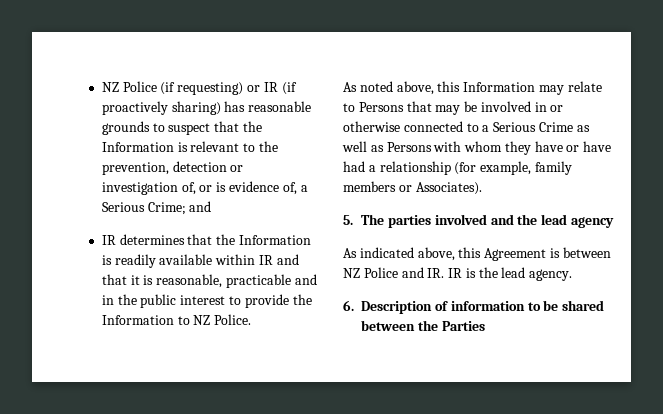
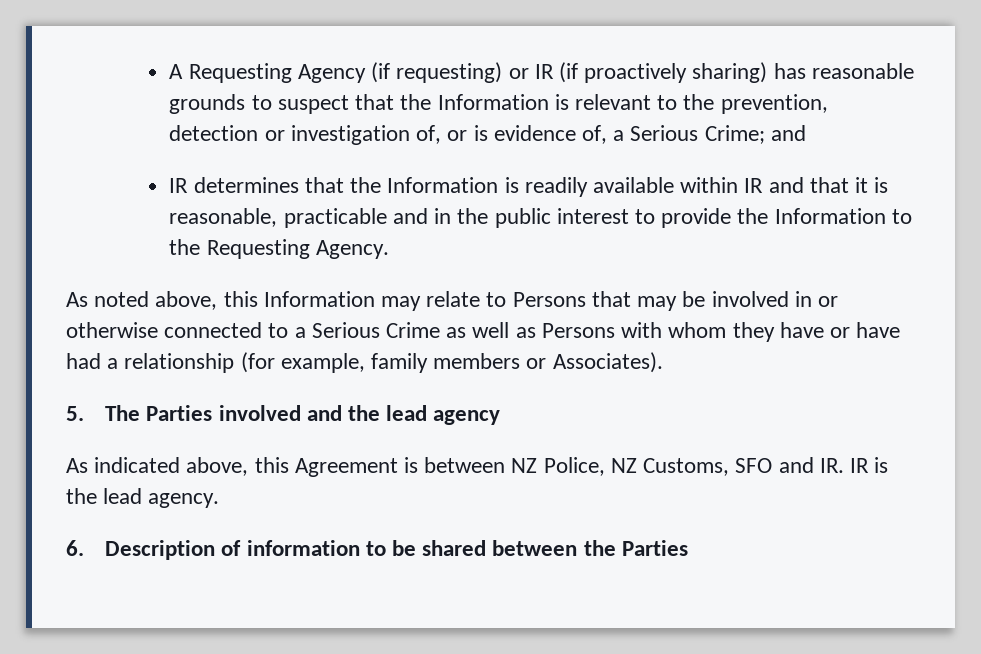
- NZ Police (if requesting) or IR (if proactively sharing) has reasonable grounds to suspect that the Information is relevant to the prevention, detection or investigation of, or is evidence of, a Serious Crime; and
+ A Requesting Agency (if requesting) or IR (if proactively sharing) has reasonable grounds to suspect that the Information is relevant to the prevention, detection or investigation of, or is evidence of, a Serious Crime; and
- IR determines that the Information is readily available within IR and that it is reasonable, practicable and in the public interest to provide the Information to NZ Police.
+ IR determines that the Information is readily available within IR and that it is reasonable, practicable and in the public interest to provide the Information to the Requesting Agency.
- 5. The parties involved and the lead agency
+ 5. The Parties involved and the lead agency
- As indicated above, this Agreement is between NZ Police and IR. IR is the lead agency.
+ As indicated above, this Agreement is between NZ Police, NZ Customs, SFO and IR. IR is the lead agency.

